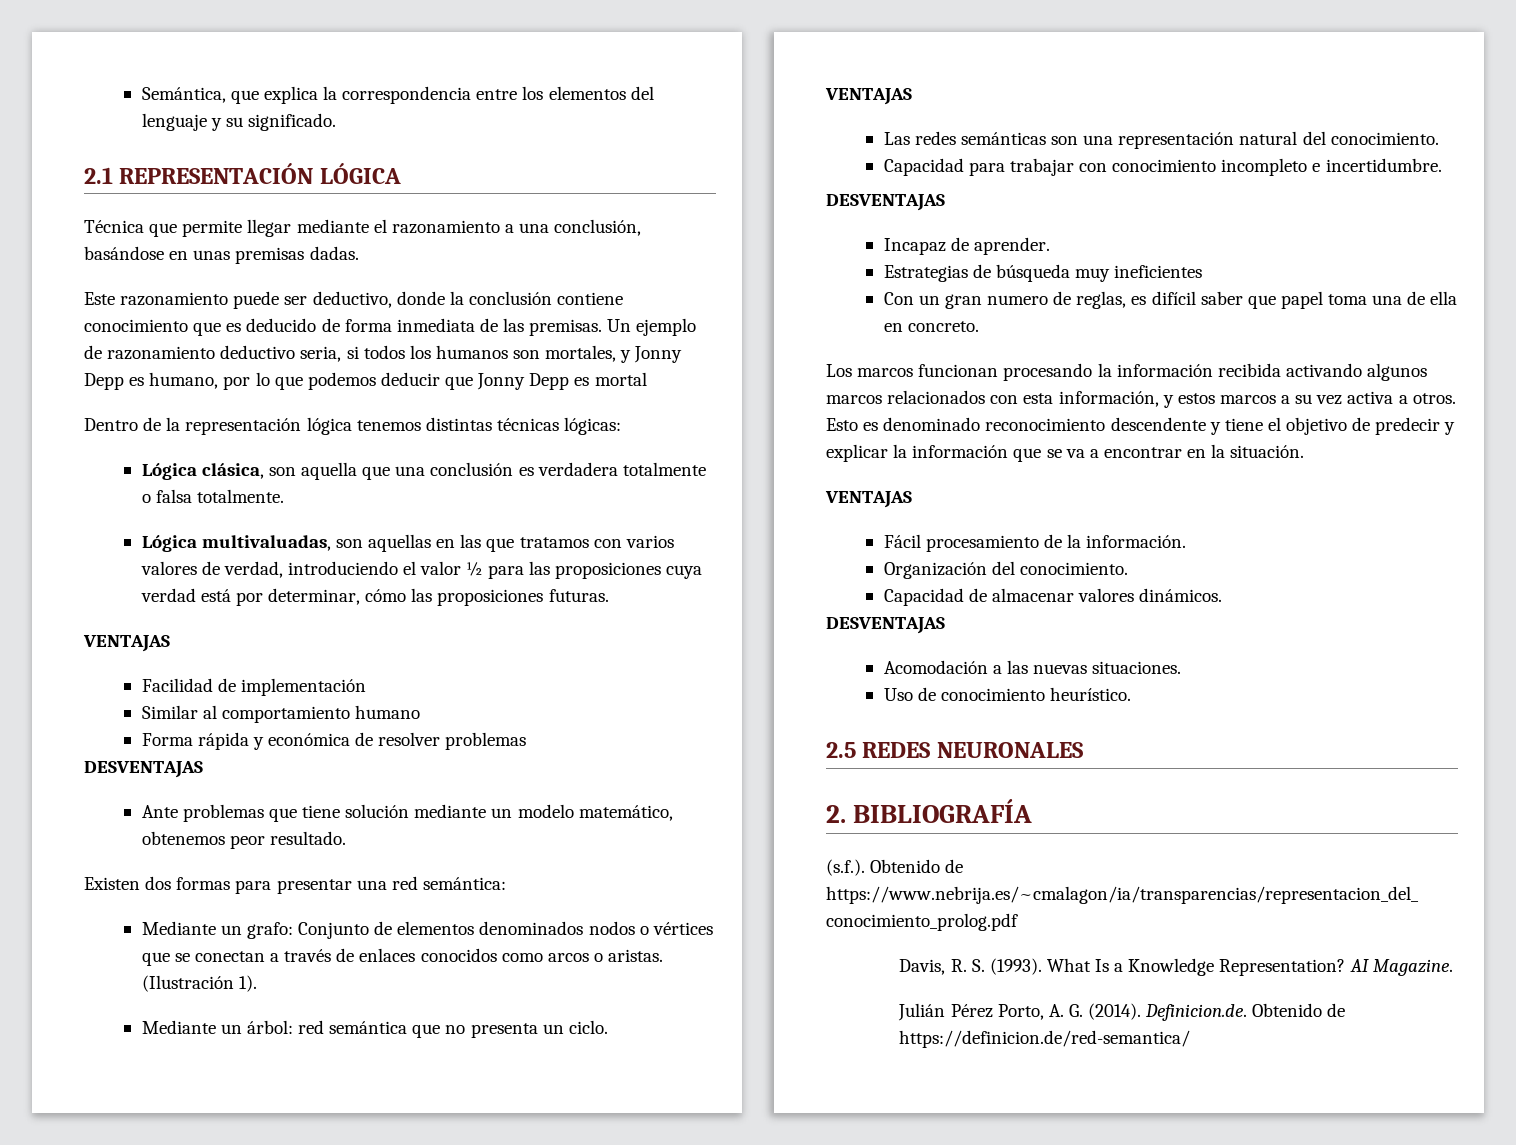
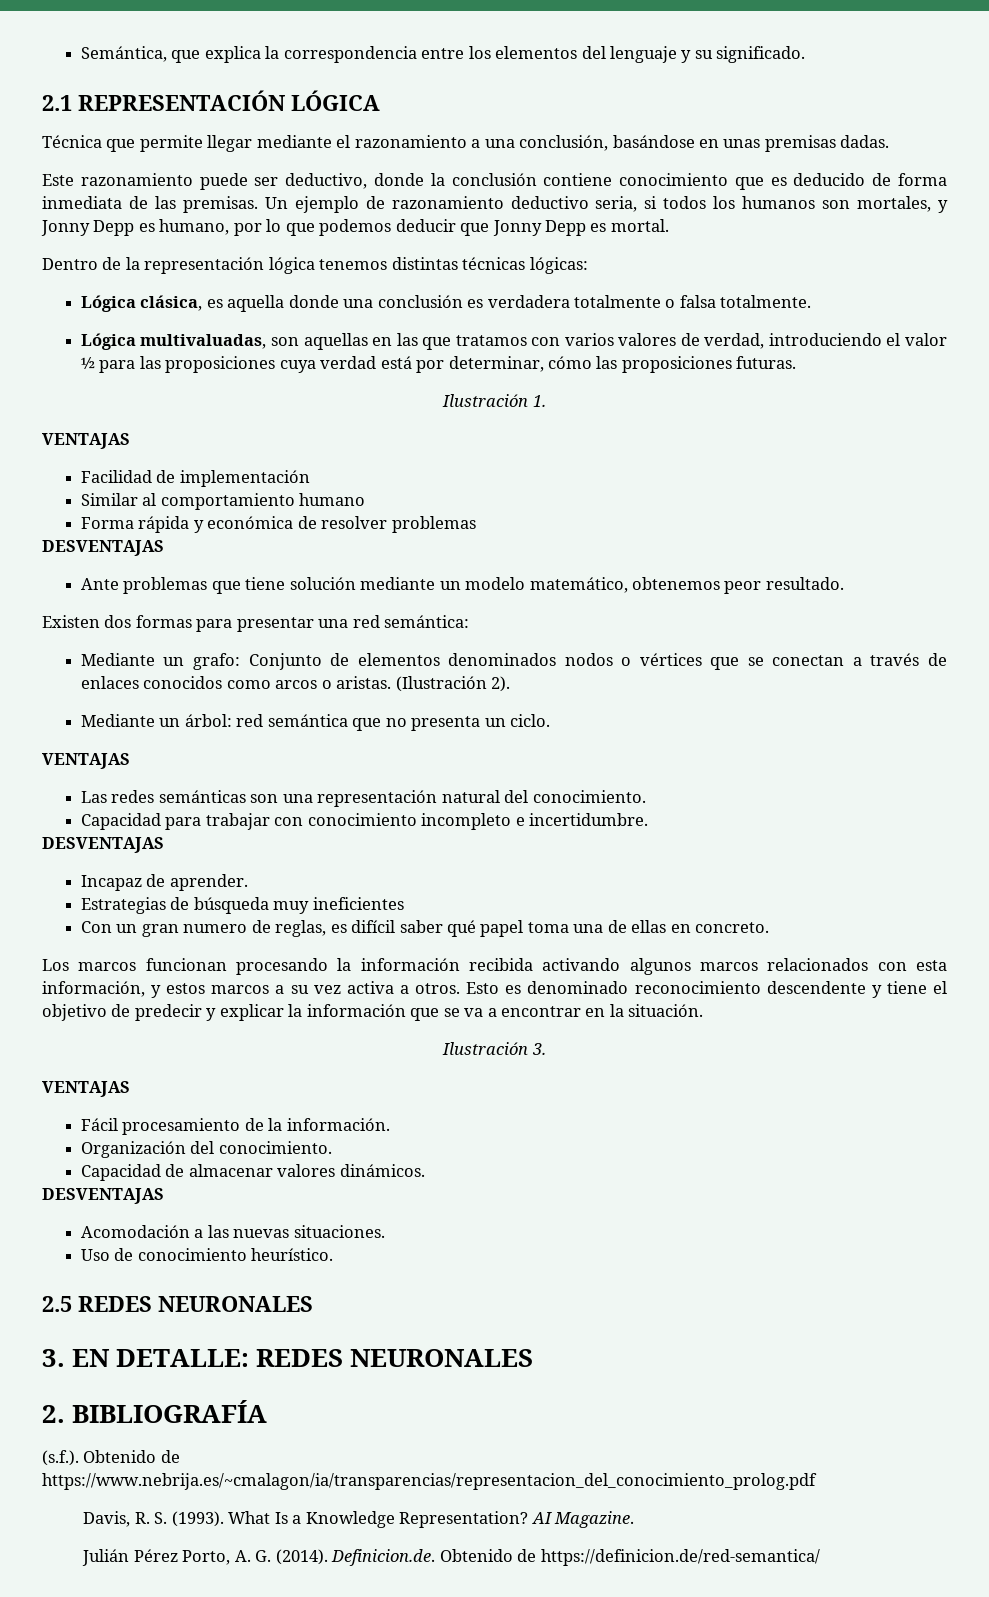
- Un ejemplo de razonamiento deductivo seria, si todos los humanos son mortales, y Jonny Depp es humano, por lo que podemos deducir que Jonny Depp es mortal
+ Un ejemplo de razonamiento deductivo seria, si todos los humanos son mortales, y Jonny Depp es humano, por lo que podemos deducir que Jonny Depp es mortal.
- Lógica clásica, son aquella que una conclusión es verdadera totalmente o falsa totalmente.
+ Lógica clásica, es aquella donde una conclusión es verdadera totalmente o falsa totalmente.
+ Ilustración 1.
- (Ilustración 1).
+ (Ilustración 2).
- Con un gran numero de reglas, es difícil saber que papel toma una de ella en concreto.
+ Con un gran numero de reglas, es difícil saber qué papel toma una de ellas en concreto.
+ Ilustración 3.
+ 3. EN DETALLE: REDES NEURONALES

